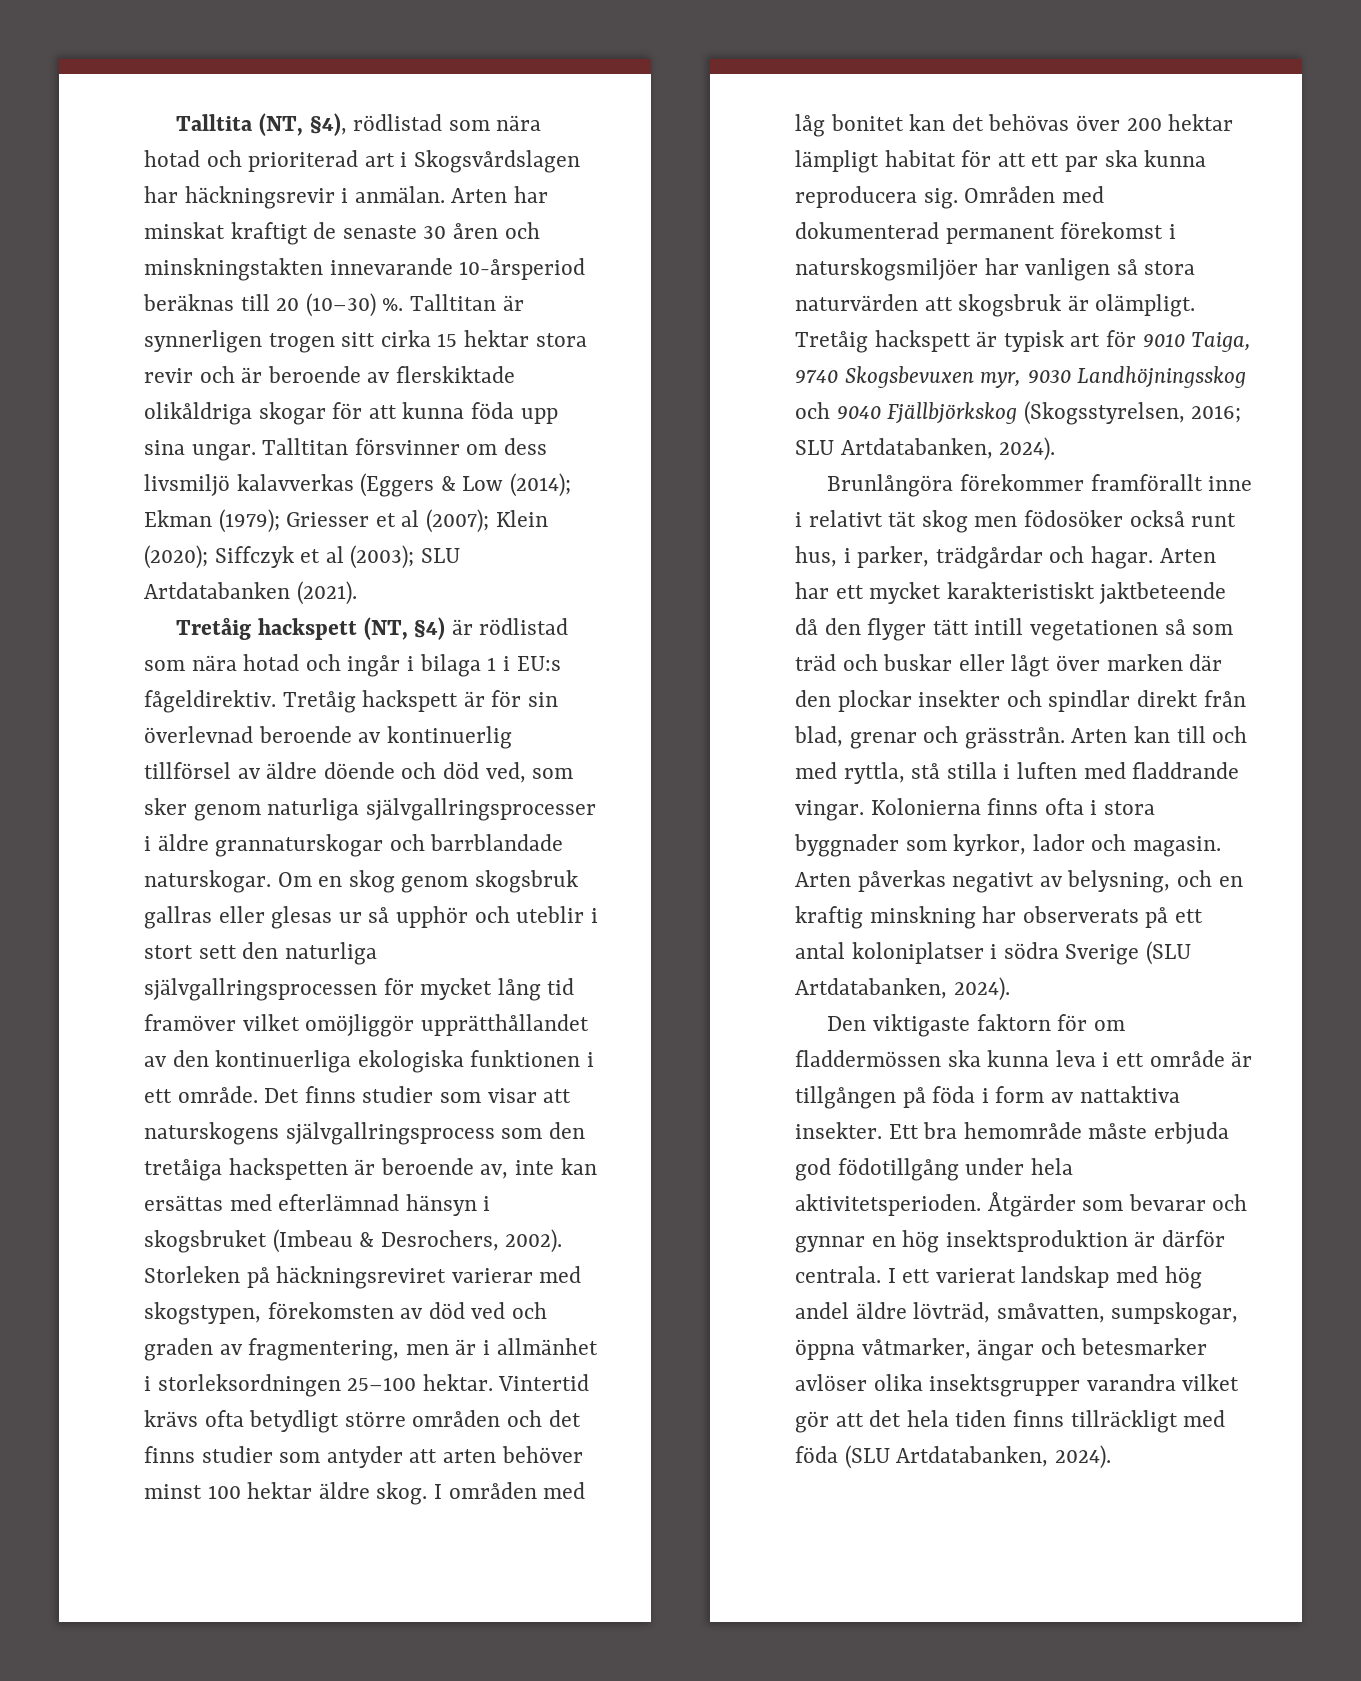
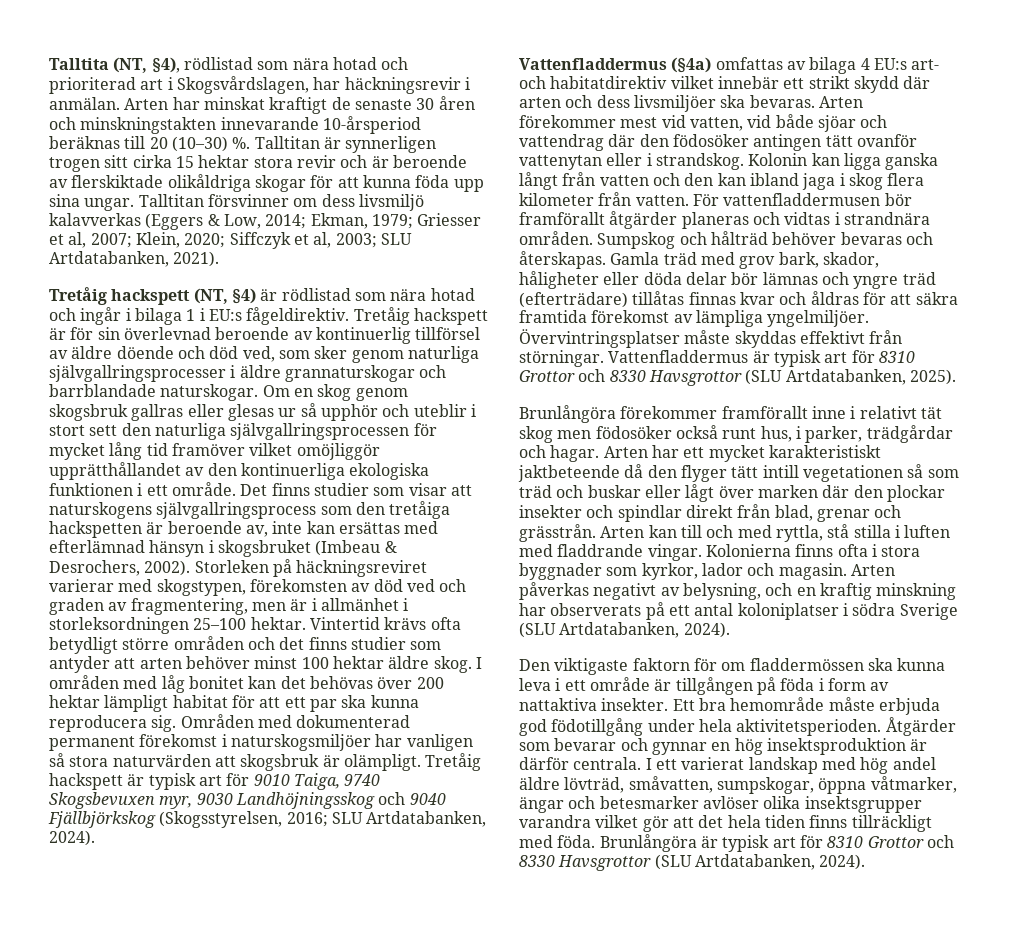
- Talltita (NT, §4), rödlistad som nära hotad och prioriterad art i Skogsvårdslagen har häckningsrevir i anmälan.
+ Talltita (NT, §4), rödlistad som nära hotad och prioriterad art i Skogsvårdslagen, har häckningsrevir i anmälan.
- Talltitan försvinner om dess livsmiljö kalavverkas (Eggers & Low (2014); Ekman (1979); Griesser et al (2007); Klein (2020); Siffczyk et al (2003); SLU Artdatabanken (2021).
+ Talltitan försvinner om dess livsmiljö kalavverkas (Eggers & Low, 2014; Ekman, 1979; Griesser et al, 2007; Klein, 2020; Siffczyk et al, 2003; SLU Artdatabanken, 2021).
+ Vattenfladdermus (§4a) omfattas av bilaga 4 EU:s art- och habitatdirektiv vilket innebär ett strikt skydd där arten och dess livsmiljöer ska bevaras. Arten förekommer mest vid vatten, vid både sjöar och vattendrag där den födosöker antingen tätt ovanför vattenytan eller i strandskog. Kolonin kan ligga ganska långt från vatten och den kan ibland jaga i skog flera kilometer från vatten. För vattenfladdermusen bör framförallt åtgärder planeras och vidtas i strandnära områden. Sumpskog och hålträd behöver bevaras och återskapas. Gamla träd med grov bark, skador, håligheter eller döda delar bör lämnas och yngre träd (efterträdare) tillåtas finnas kvar och åldras för att säkra framtida förekomst av lämpliga yngelmiljöer. Övervintringsplatser måste skyddas effektivt från störningar. Vattenfladdermus är typisk art för 8310 Grottor och 8330 Havsgrottor (SLU Artdatabanken, 2025).
- I ett varierat landskap med hög andel äldre lövträd, småvatten, sumpskogar, öppna våtmarker, ängar och betesmarker avlöser olika insektsgrupper varandra vilket gör att det hela tiden finns tillräckligt med föda (SLU Artdatabanken, 2024).
+ I ett varierat landskap med hög andel äldre lövträd, småvatten, sumpskogar, öppna våtmarker, ängar och betesmarker avlöser olika insektsgrupper varandra vilket gör att det hela tiden finns tillräckligt med föda. Brunlångöra är typisk art för 8310 Grottor och 8330 Havsgrottor (SLU Artdatabanken, 2024).

